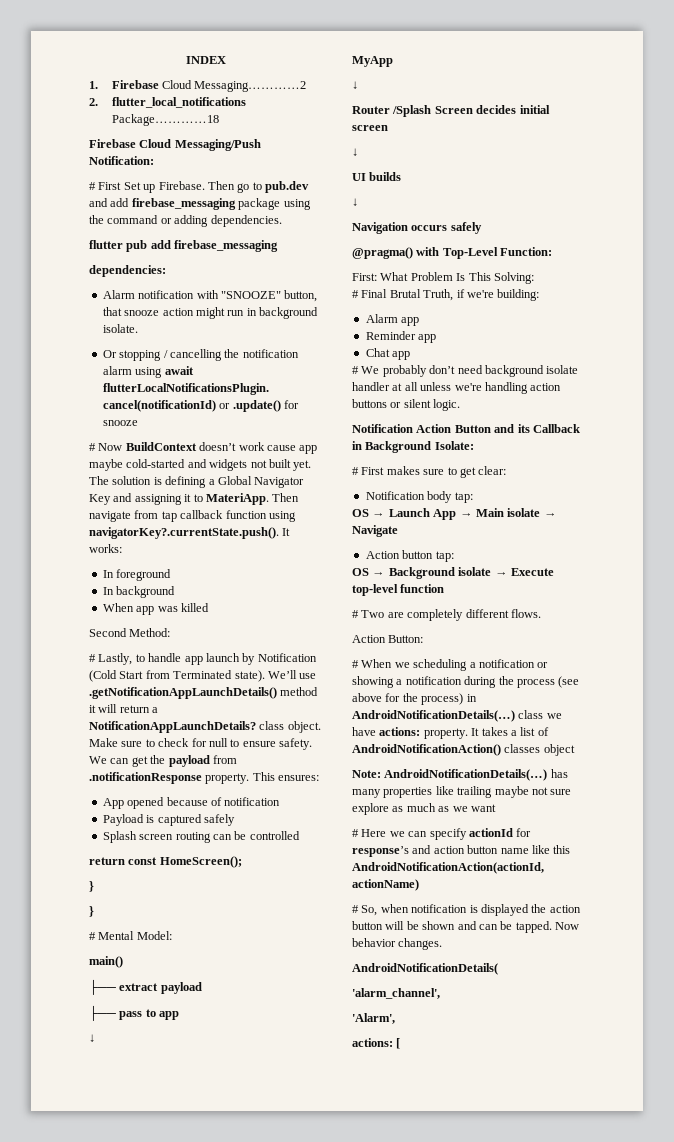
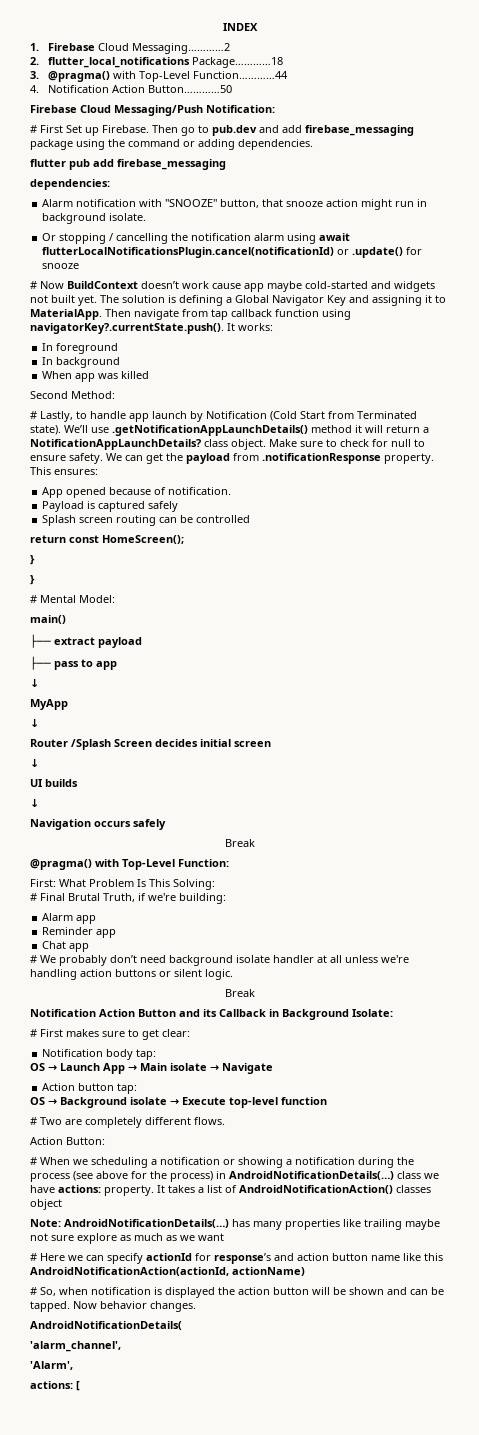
+ 3. @pragma() with Top-Level Function…………44
+ 4. Notification Action Button…………50
- The solution is defining a Global Navigator Key and assigning it to MateriApp.
+ The solution is defining a Global Navigator Key and assigning it to MaterialApp.
- App opened because of notification
+ App opened because of notification.
  Navigation occurs safely
+ Break
  # We probably don’t need background isolate handler at all unless we're handling action buttons or silent logic.
+ Break

